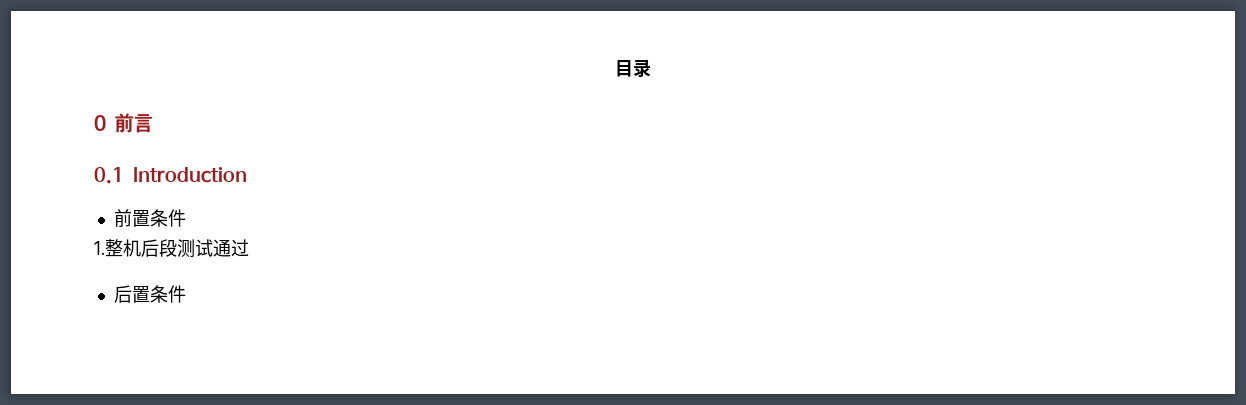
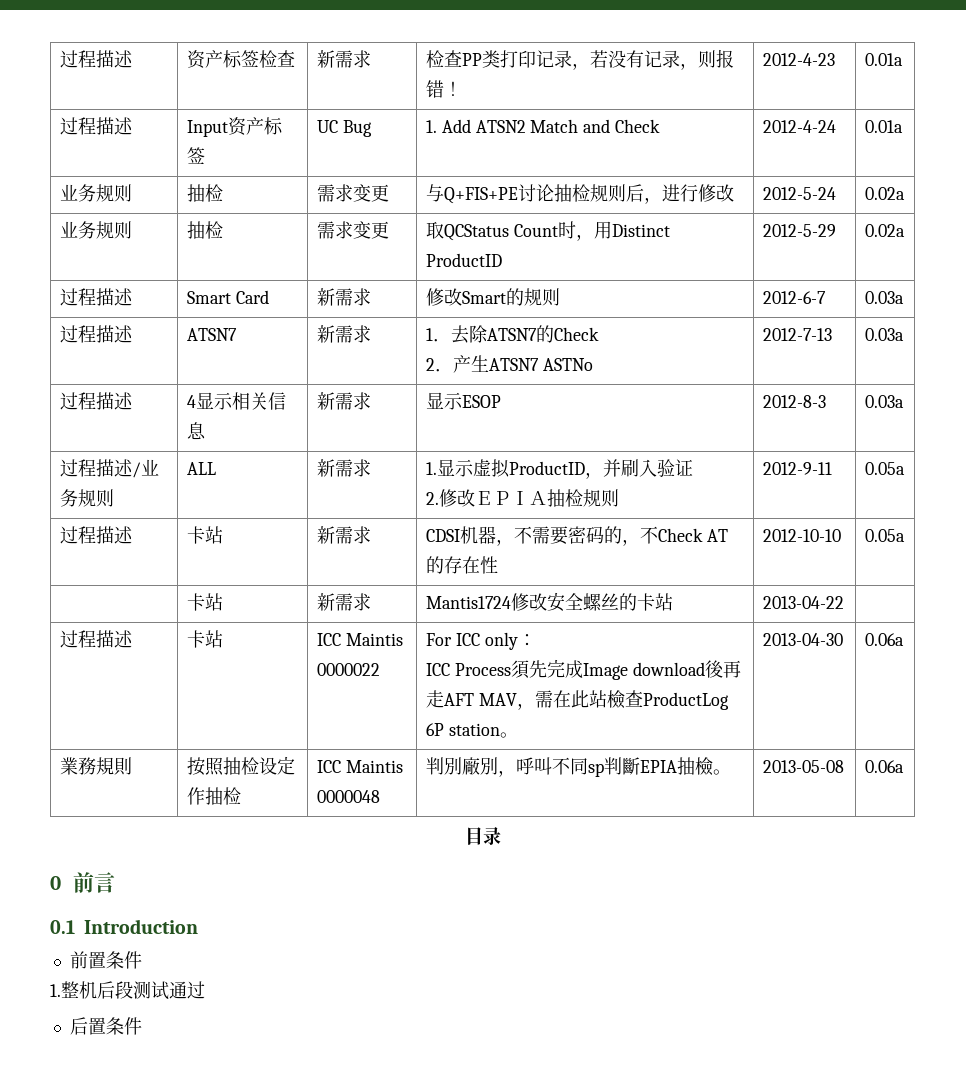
+ 过程描述 | 资产标签检查 | 新需求 | 检查PP类打印记录，若没有记录，则报错！ | 2012-4-23 | 0.01a
+ 过程描述 | Input资产标签 | UC Bug | 1. Add ATSN2 Match and Check | 2012-4-24 | 0.01a
+ 业务规则 | 抽检 | 需求变更 | 与Q+FIS+PE讨论抽检规则后，进行修改 | 2012-5-24 | 0.02a
+ 业务规则 | 抽检 | 需求变更 | 取QCStatus Count时，用Distinct ProductID | 2012-5-29 | 0.02a
+ 过程描述 | Smart Card | 新需求 | 修改Smart的规则 | 2012-6-7 | 0.03a
+ 过程描述 | ATSN7 | 新需求 | 1．去除ATSN7的Check
+ 2．产生ATSN7 ASTNo | 2012-7-13 | 0.03a
+ 过程描述 | 4显示相关信息 | 新需求 | 显示ESOP | 2012-8-3 | 0.03a
+ 过程描述/业务规则 | ALL | 新需求 | 1.显示虚拟ProductID，并刷入验证
+ 2.修改ＥＰＩＡ抽检规则 | 2012-9-11 | 0.05a
+ 过程描述 | 卡站 | 新需求 | CDSI机器，不需要密码的，不Check AT的存在性 | 2012-10-10 | 0.05a
+ | 卡站 | 新需求 | Mantis1724修改安全螺丝的卡站 | 2013-04-22 |
+ 过程描述 | 卡站 | ICC Maintis 0000022 | For ICC only：
+ ICC Process須先完成Image download後再走AFT MAV，需在此站檢查ProductLog 6P station。 | 2013-04-30 | 0.06a
+ 業務規則 | 按照抽检设定作抽检 | ICC Maintis 0000048 | 判別廠別，呼叫不同sp判斷EPIA抽檢。 | 2013-05-08 | 0.06a

